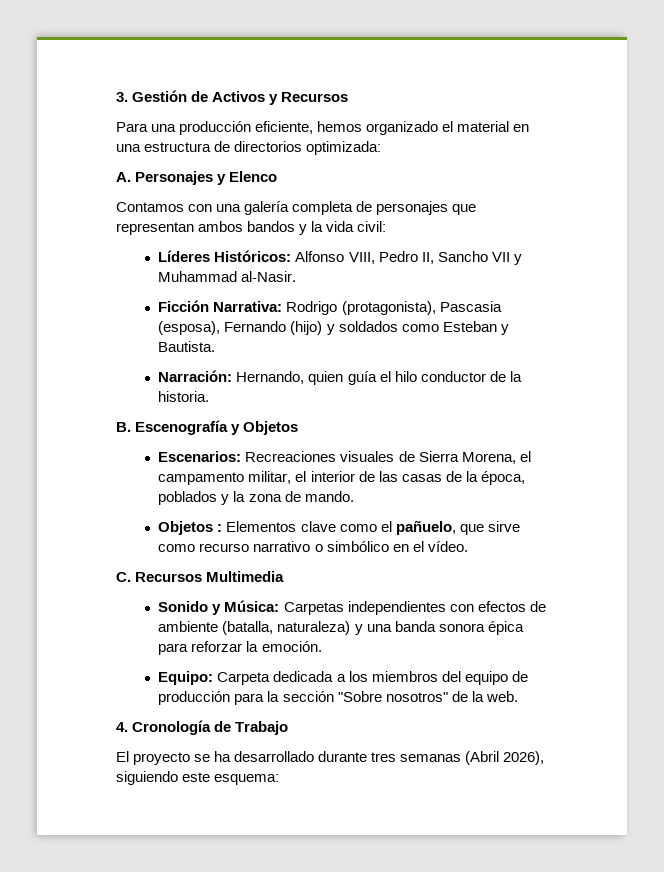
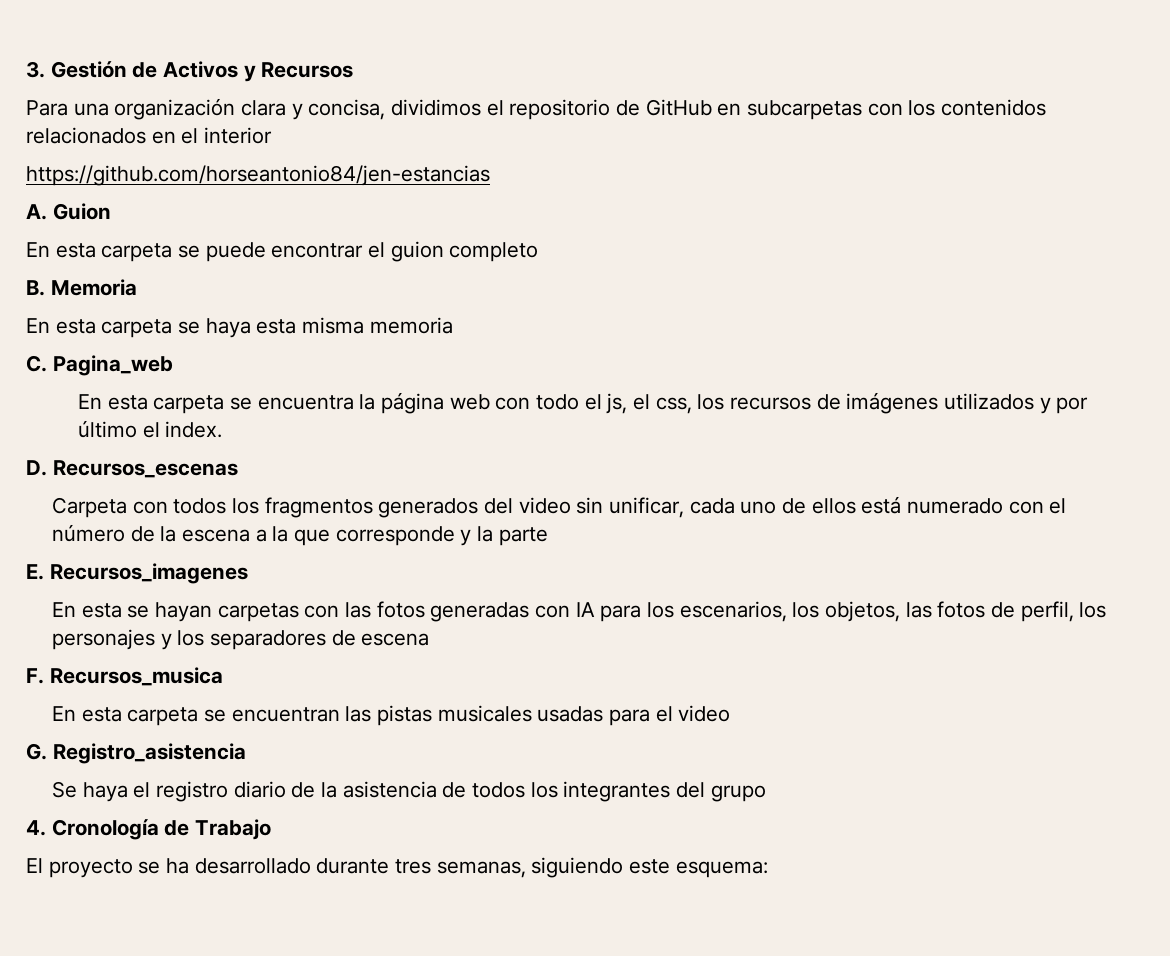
- Para una producción eficiente, hemos organizado el material en una estructura de directorios optimizada:
- A. Personajes y Elenco
- Contamos con una galería completa de personajes que representan ambos bandos y la vida civil:
- Líderes Históricos: Alfonso VIII, Pedro II, Sancho VII y Muhammad al-Nasir.
- Ficción Narrativa: Rodrigo (protagonista), Pascasia (esposa), Fernando (hijo) y soldados como Esteban y Bautista.
- Narración: Hernando, quien guía el hilo conductor de la historia.
- B. Escenografía y Objetos
- Escenarios: Recreaciones visuales de Sierra Morena, el campamento militar, el interior de las casas de la época, poblados y la zona de mando.
- Objetos : Elementos clave como el pañuelo, que sirve como recurso narrativo o simbólico en el vídeo.
- C. Recursos Multimedia
- Sonido y Música: Carpetas independientes con efectos de ambiente (batalla, naturaleza) y una banda sonora épica para reforzar la emoción.
- Equipo: Carpeta dedicada a los miembros del equipo de producción para la sección "Sobre nosotros" de la web.
+ Para una organización clara y concisa, dividimos el repositorio de GitHub en subcarpetas con los contenidos relacionados en el interior
+ https://github.com/horseantonio84/jen-estancias
+ A. Guion
+ En esta carpeta se puede encontrar el guion completo
+ B. Memoria
+ En esta carpeta se haya esta misma memoria
+ C. Pagina_web
+ En esta carpeta se encuentra la página web con todo el js, el css, los recursos de imágenes utilizados y por último el index.
+ D. Recursos_escenas
+ Carpeta con todos los fragmentos generados del video sin unificar, cada uno de ellos está numerado con el número de la escena a la que corresponde y la parte
+ E. Recursos_imagenes
+ En esta se hayan carpetas con las fotos generadas con IA para los escenarios, los objetos, las fotos de perfil, los personajes y los separadores de escena
+ F. Recursos_musica
+ En esta carpeta se encuentran las pistas musicales usadas para el video
+ G. Registro_asistencia
+ Se haya el registro diario de la asistencia de todos los integrantes del grupo
- El proyecto se ha desarrollado durante tres semanas (Abril 2026), siguiendo este esquema:
+ El proyecto se ha desarrollado durante tres semanas, siguiendo este esquema:

